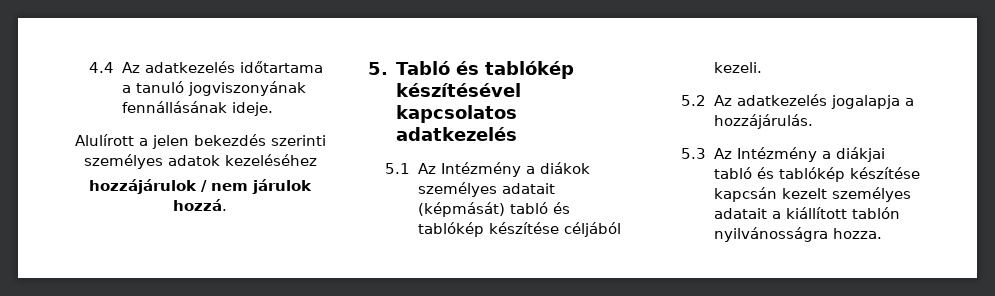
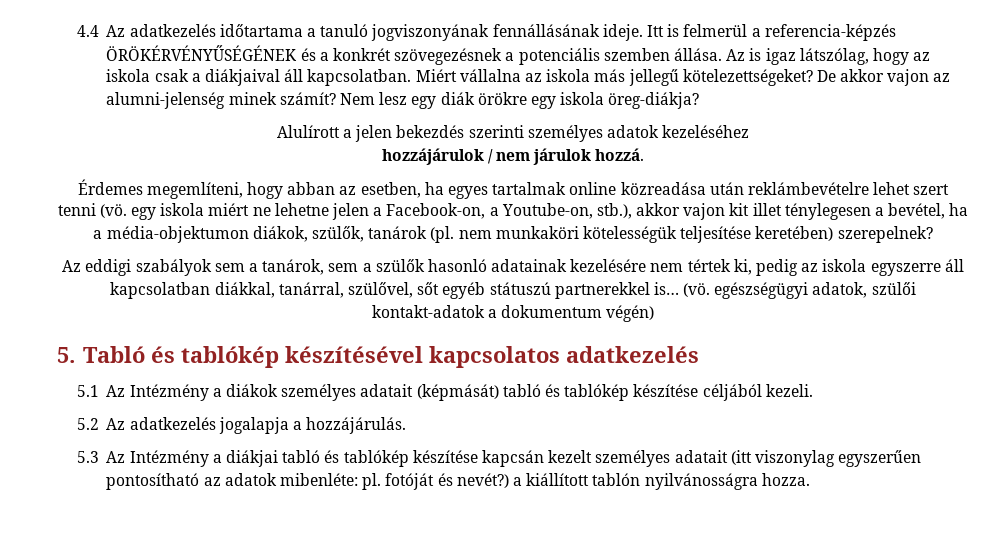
+ Itt is felmerül a referencia-képzés ÖRÖKÉRVÉNYŰSÉGÉNEK és a konkrét szövegezésnek a potenciális szemben állása. Az is igaz látszólag, hogy az iskola csak a diákjaival áll kapcsolatban. Miért vállalna az iskola más jellegű kötelezettségeket? De akkor vajon az alumni-jelenség minek számít? Nem lesz egy diák örökre egy iskola öreg-diákja?
+ Érdemes megemlíteni, hogy abban az esetben, ha egyes tartalmak online közreadása után reklámbevételre lehet szert tenni (vö. egy iskola miért ne lehetne jelen a Facebook-on, a Youtube-on, stb.), akkor vajon kit illet ténylegesen a bevétel, ha a média-objektumon diákok, szülők, tanárok (pl. nem munkaköri kötelességük teljesítése keretében) szerepelnek?
+ Az eddigi szabályok sem a tanárok, sem a szülők hasonló adatainak kezelésére nem tértek ki, pedig az iskola egyszerre áll kapcsolatban diákkal, tanárral, szülővel, sőt egyéb státuszú partnerekkel is… (vö. egészségügyi adatok, szülői kontakt-adatok a dokumentum végén)
- 5.3 Az Intézmény a diákjai tabló és tablókép készítése kapcsán kezelt személyes adatait a kiállított tablón nyilvánosságra hozza.
+ 5.3 Az Intézmény a diákjai tabló és tablókép készítése kapcsán kezelt személyes adatait (itt viszonylag egyszerűen pontosítható az adatok mibenléte: pl. fotóját és nevét?) a kiállított tablón nyilvánosságra hozza.

